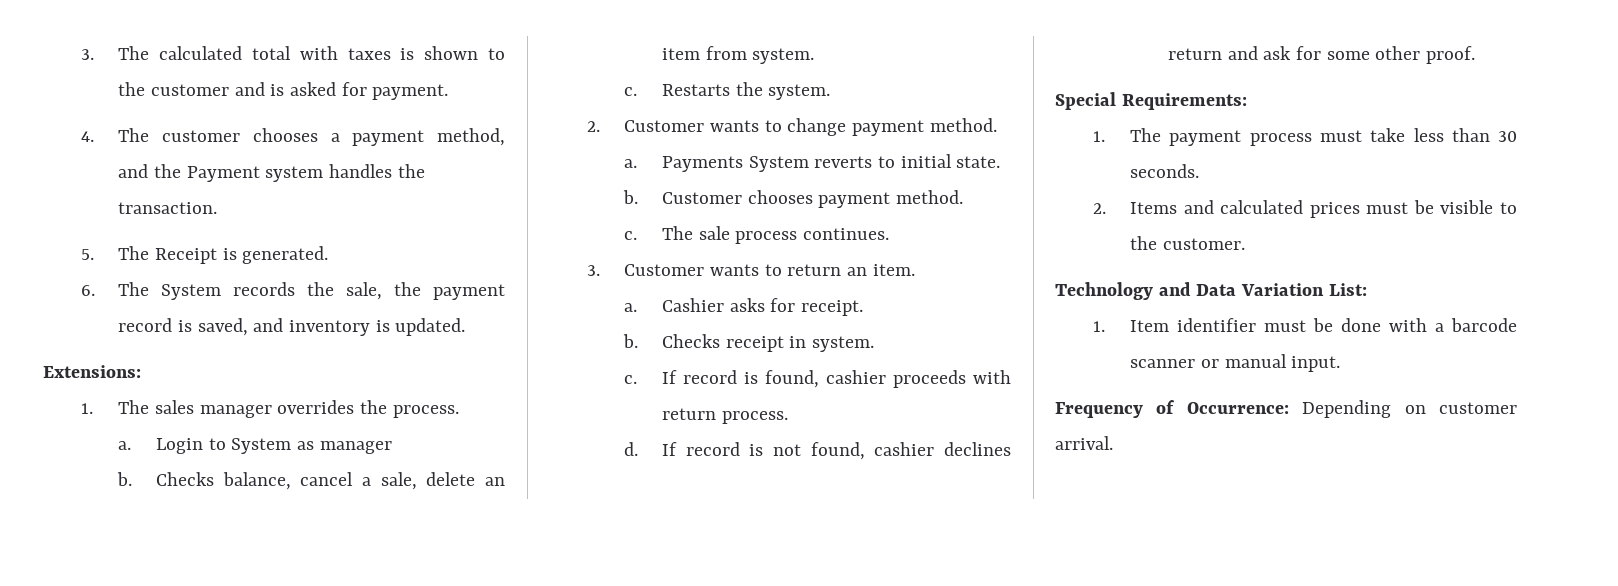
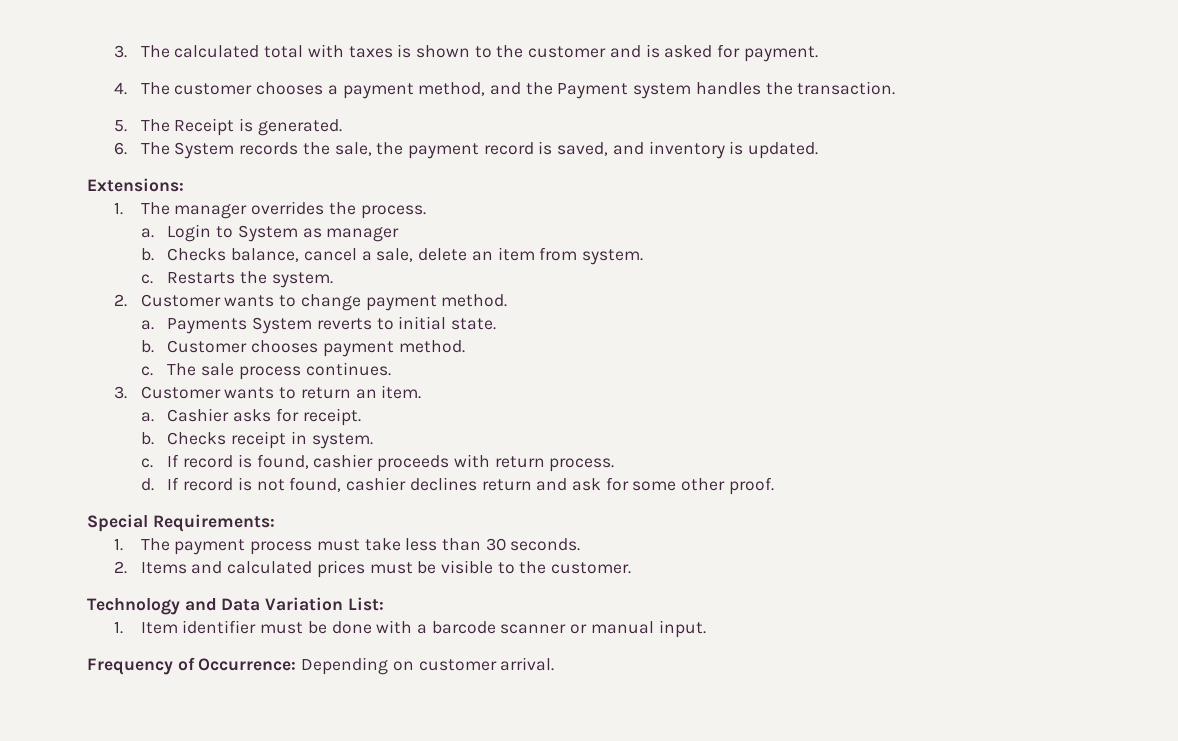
- 1. The sales manager overrides the process.
+ 1. The manager overrides the process.

